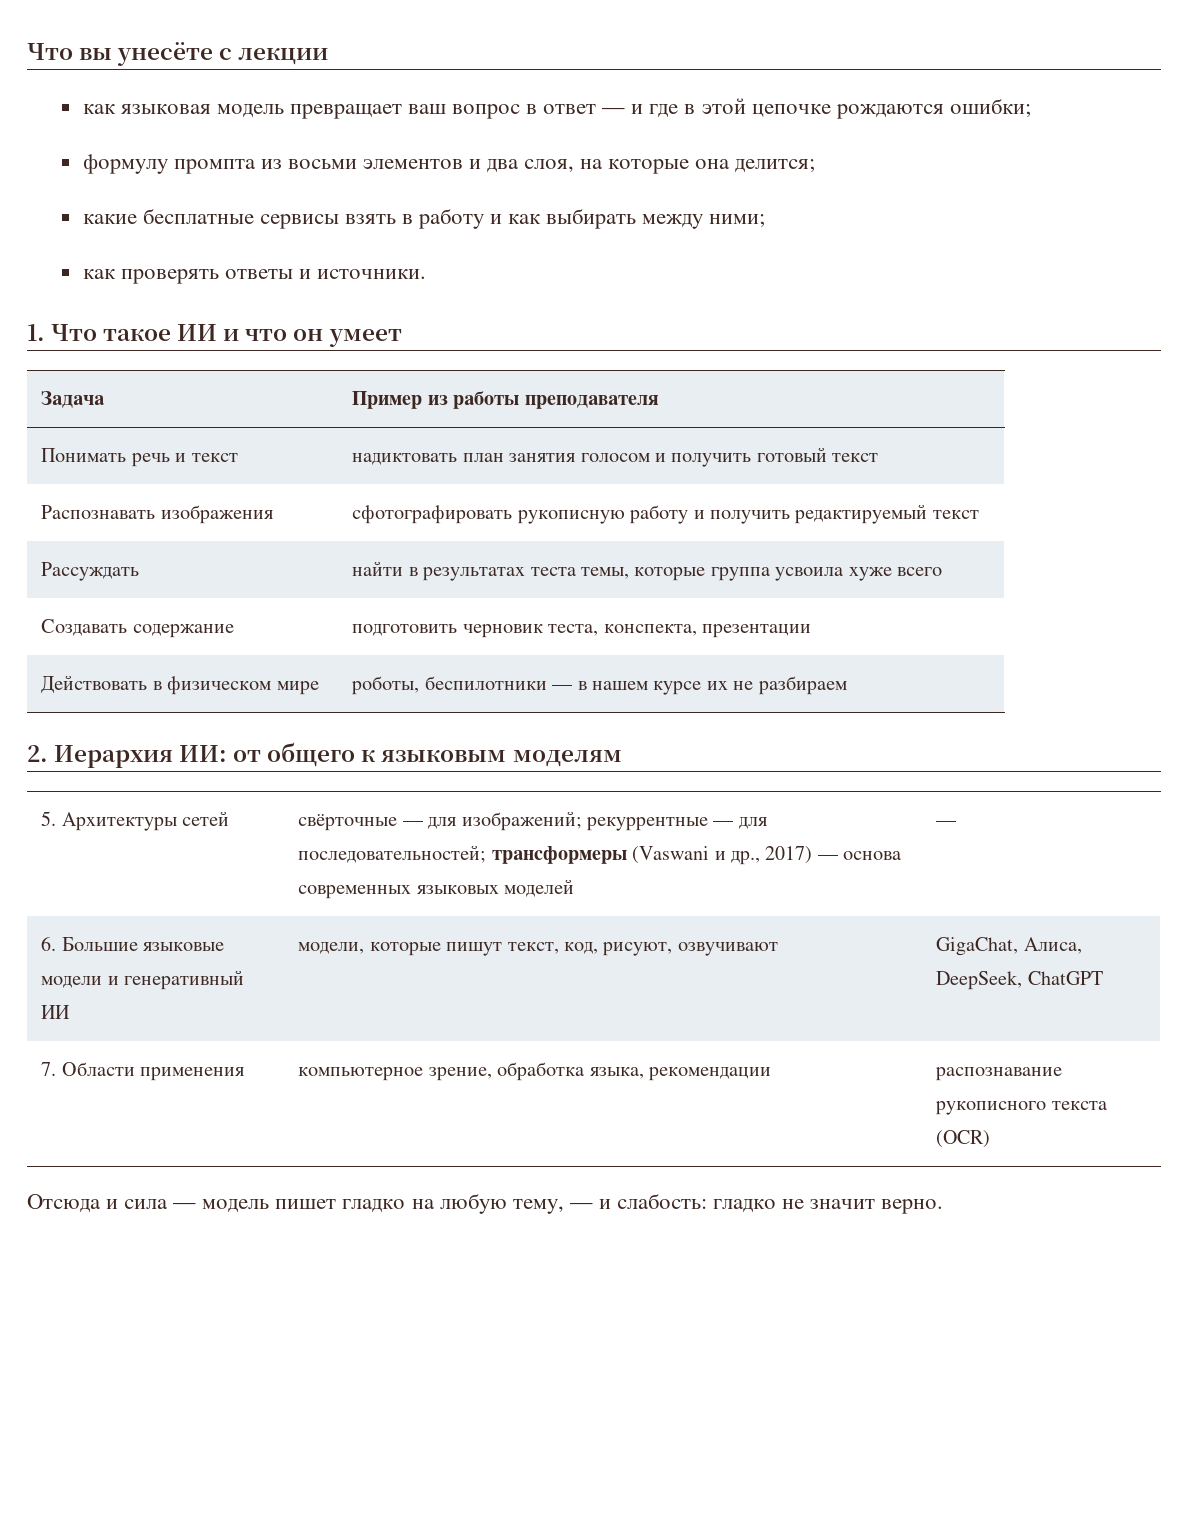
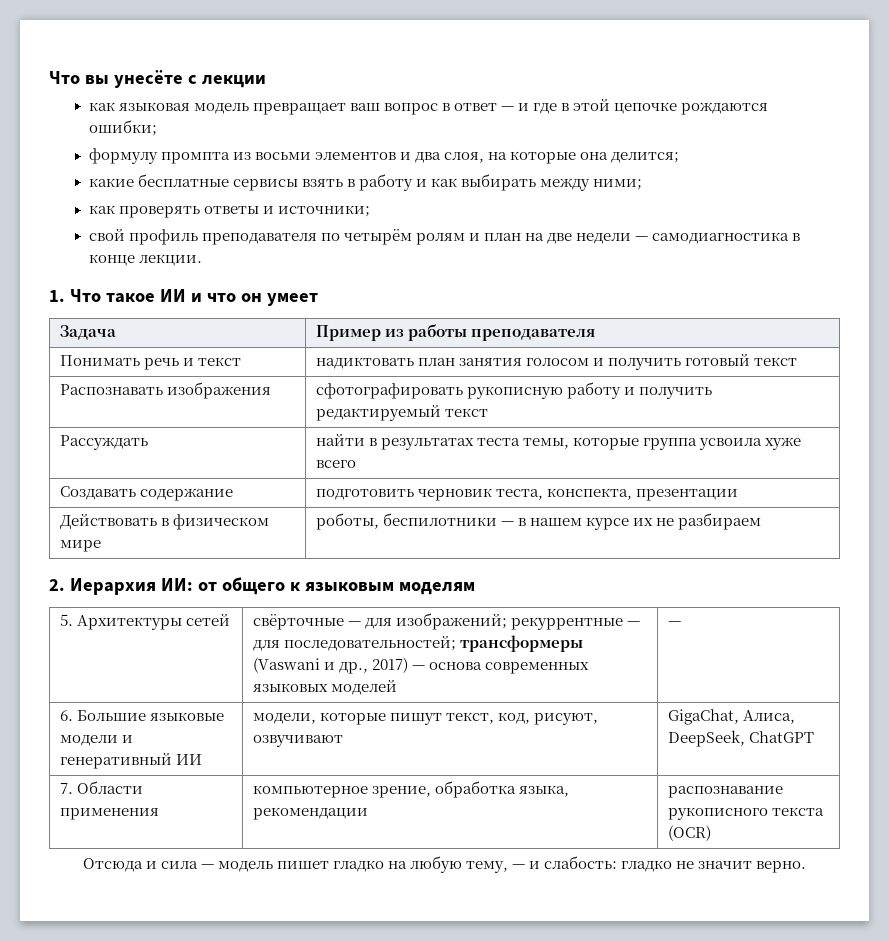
- как проверять ответы и источники.
+ как проверять ответы и источники;
+ свой профиль преподавателя по четырём ролям и план на две недели — самодиагностика в конце лекции.

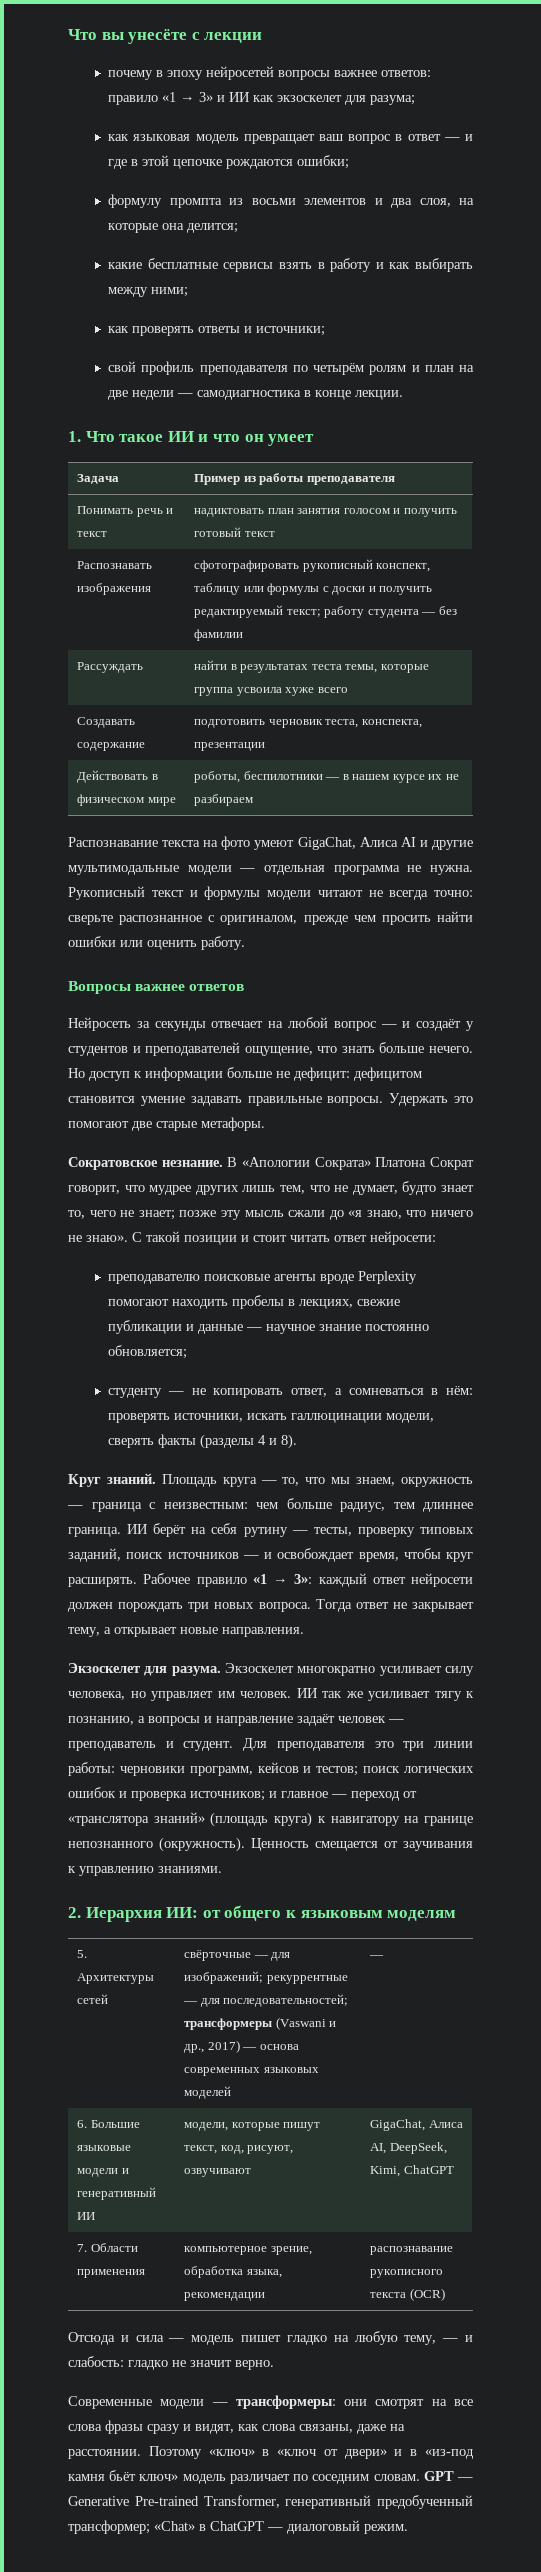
+ почему в эпоху нейросетей вопросы важнее ответов: правило «1 → 3» и ИИ как экзоскелет для разума;
- Распознавать изображения | сфотографировать рукописную работу и получить редактируемый текст
+ Распознавать изображения | сфотографировать рукописный конспект, таблицу или формулы с доски и получить редактируемый текст; работу студента — без фамилии
+ Распознавание текста на фото умеют GigaChat, Алиса AI и другие мультимодальные модели — отдельная программа не нужна. Рукописный текст и формулы модели читают не всегда точно: сверьте распознанное с оригиналом, прежде чем просить найти ошибки или оценить работу.
+ Вопросы важнее ответов
+ Нейросеть за секунды отвечает на любой вопрос — и создаёт у студентов и преподавателей ощущение, что знать больше нечего. Но доступ к информации больше не дефицит: дефицитом становится умение задавать правильные вопросы. Удержать это помогают две старые метафоры.
+ Сократовское незнание. В «Апологии Сократа» Платона Сократ говорит, что мудрее других лишь тем, что не думает, будто знает то, чего не знает; позже эту мысль сжали до «я знаю, что ничего не знаю». С такой позиции и стоит читать ответ нейросети:
+ преподавателю поисковые агенты вроде Perplexity помогают находить пробелы в лекциях, свежие публикации и данные — научное знание постоянно обновляется;
+ студенту — не копировать ответ, а сомневаться в нём: проверять источники, искать галлюцинации модели, сверять факты (разделы 4 и 8).
+ Круг знаний. Площадь круга — то, что мы знаем, окружность — граница с неизвестным: чем больше радиус, тем длиннее граница. ИИ берёт на себя рутину — тесты, проверку типовых заданий, поиск источников — и освобождает время, чтобы круг расширять. Рабочее правило «1 → 3»: каждый ответ нейросети должен порождать три новых вопроса. Тогда ответ не закрывает тему, а открывает новые направления.
+ Экзоскелет для разума. Экзоскелет многократно усиливает силу человека, но управляет им человек. ИИ так же усиливает тягу к познанию, а вопросы и направление задаёт человек — преподаватель и студент. Для преподавателя это три линии работы: черновики программ, кейсов и тестов; поиск логических ошибок и проверка источников; и главное — переход от «транслятора знаний» (площадь круга) к навигатору на границе непознанного (окружность). Ценность смещается от заучивания к управлению знаниями.
- 6. Большие языковые модели и генеративный ИИ | модели, которые пишут текст, код, рисуют, озвучивают | GigaChat, Алиса, DeepSeek, ChatGPT
+ 6. Большие языковые модели и генеративный ИИ | модели, которые пишут текст, код, рисуют, озвучивают | GigaChat, Алиса AI, DeepSeek, Kimi, ChatGPT
+ Современные модели — трансформеры: они смотрят на все слова фразы сразу и видят, как слова связаны, даже на расстоянии. Поэтому «ключ» в «ключ от двери» и в «из-под камня бьёт ключ» модель различает по соседним словам. GPT — Generative Pre-trained Transformer, генеративный предобученный трансформер; «Chat» в ChatGPT — диалоговый режим.

